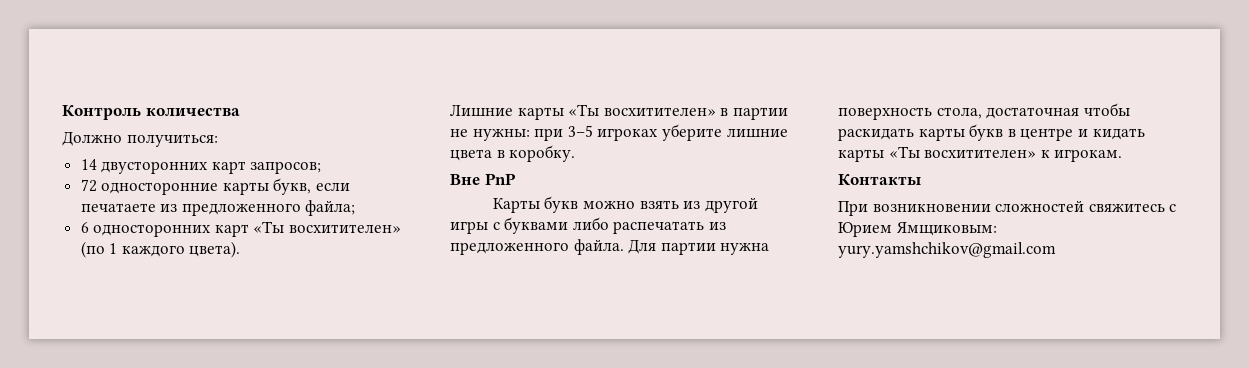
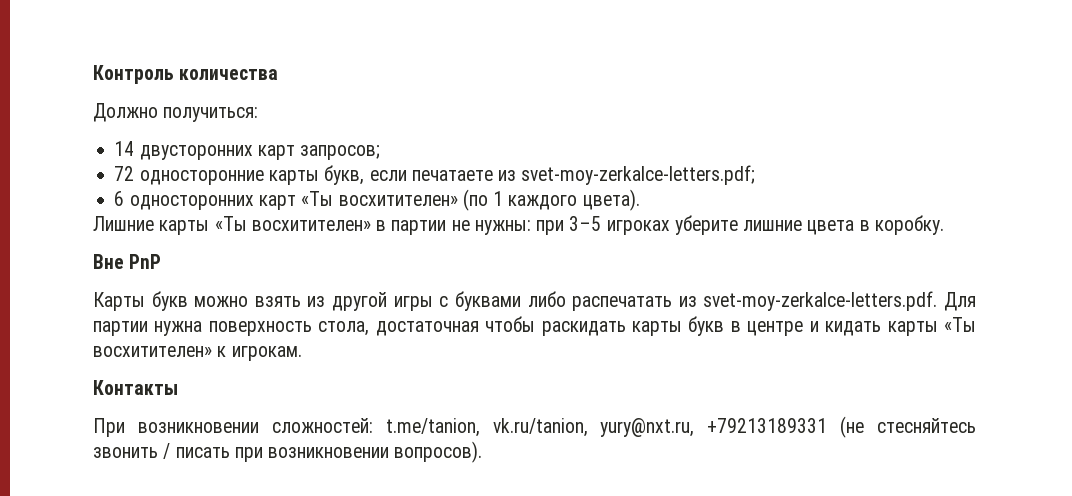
- 72 односторонние карты букв, если печатаете из предложенного файла;
+ 72 односторонние карты букв, если печатаете из svet-moy-zerkalce-letters.pdf;
- Карты букв можно взять из другой игры с буквами либо распечатать из предложенного файла. Для партии нужна поверхность стола, достаточная чтобы раскидать карты букв в центре и кидать карты «Ты восхитителен» к игрокам.
+ Карты букв можно взять из другой игры с буквами либо распечатать из svet-moy-zerkalce-letters.pdf. Для партии нужна поверхность стола, достаточная чтобы раскидать карты букв в центре и кидать карты «Ты восхитителен» к игрокам.
- При возникновении сложностей свяжитесь с Юрием Ямщиковым: yury.yamshchikov@gmail.com
+ При возникновении сложностей: t.me/tanion, vk.ru/tanion, yury@nxt.ru, +79213189331 (не стесняйтесь звонить / писать при возникновении вопросов).

